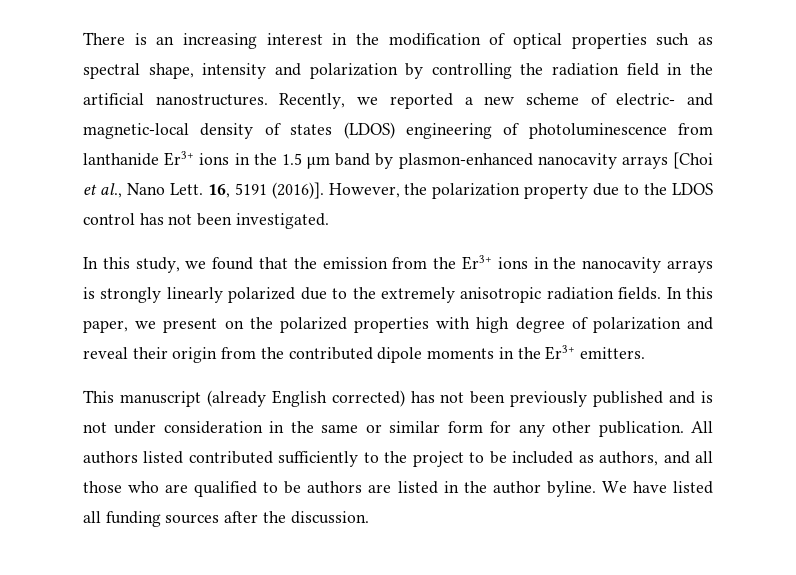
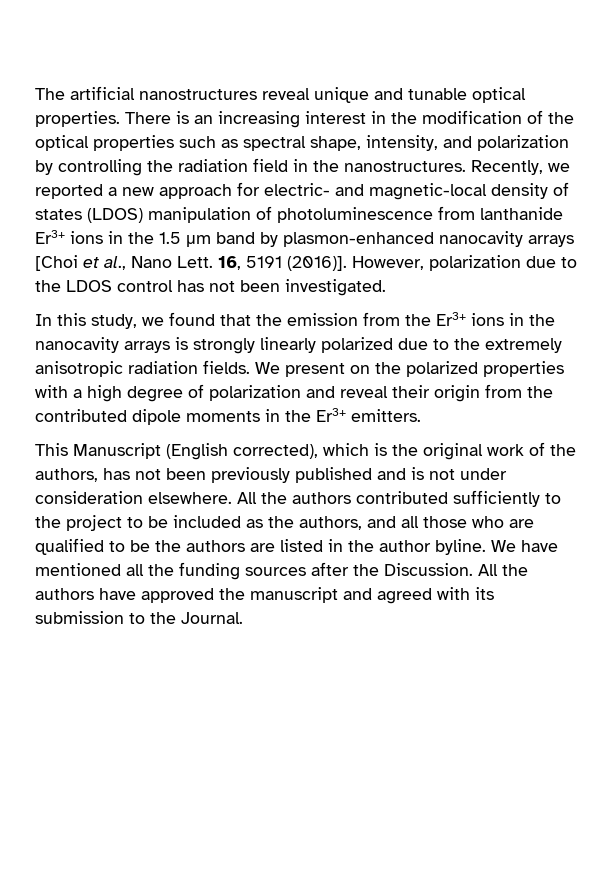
+ The artificial nanostructures reveal unique and tunable optical properties.
- There is an increasing interest in the modification of optical properties such as spectral shape, intensity and polarization by controlling the radiation field in the artificial nanostructures.
+ There is an increasing interest in the modification of the optical properties such as spectral shape, intensity, and polarization by controlling the radiation field in the nanostructures.
- Recently, we reported a new scheme of electric- and magnetic-local density of states (LDOS) engineering of photoluminescence from lanthanide Er3+ ions in the 1.5 μm band by plasmon-enhanced nanocavity arrays [Choi et al., Nano Lett.
+ Recently, we reported a new approach for electric- and magnetic-local density of states (LDOS) manipulation of photoluminescence from lanthanide Er3+ ions in the 1.5 μm band by plasmon-enhanced nanocavity arrays [Choi et al., Nano Lett.
- However, the polarization property due to the LDOS control has not been investigated.
+ However, polarization due to the LDOS control has not been investigated.
- In this paper, we present on the polarized properties with high degree of polarization and reveal their origin from the contributed dipole moments in the Er3+ emitters.
+ We present on the polarized properties with a high degree of polarization and reveal their origin from the contributed dipole moments in the Er3+ emitters.
- This manuscript (already English corrected) has not been previously published and is not under consideration in the same or similar form for any other publication. All authors listed contributed sufficiently to the project to be included as authors, and all those who are qualified to be authors are listed in the author byline.
+ This Manuscript (English corrected), which is the original work of the authors, has not been previously published and is not under consideration elsewhere. All the authors contributed sufficiently to the project to be included as the authors, and all those who are qualified to be the authors are listed in the author byline.
- We have listed all funding sources after the discussion.
+ We have mentioned all the funding sources after the Discussion. All the authors have approved the manuscript and agreed with its submission to the Journal.

